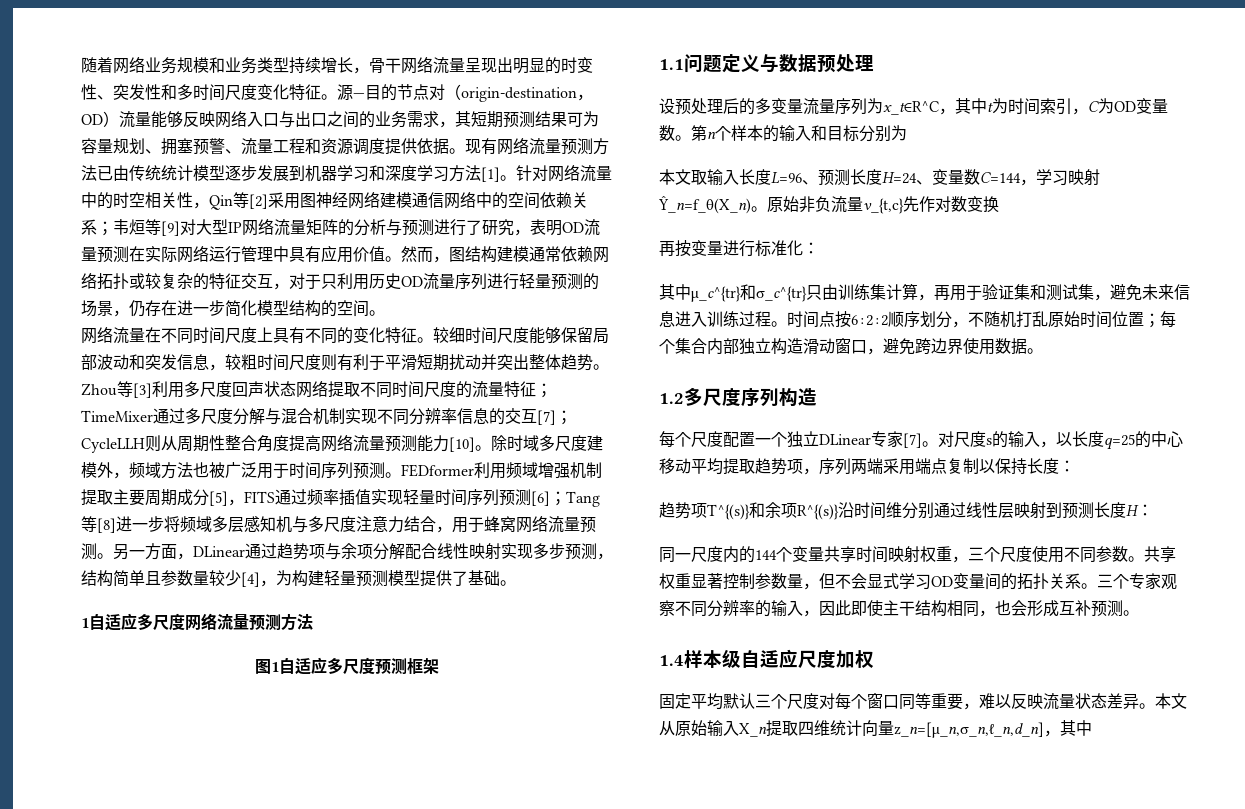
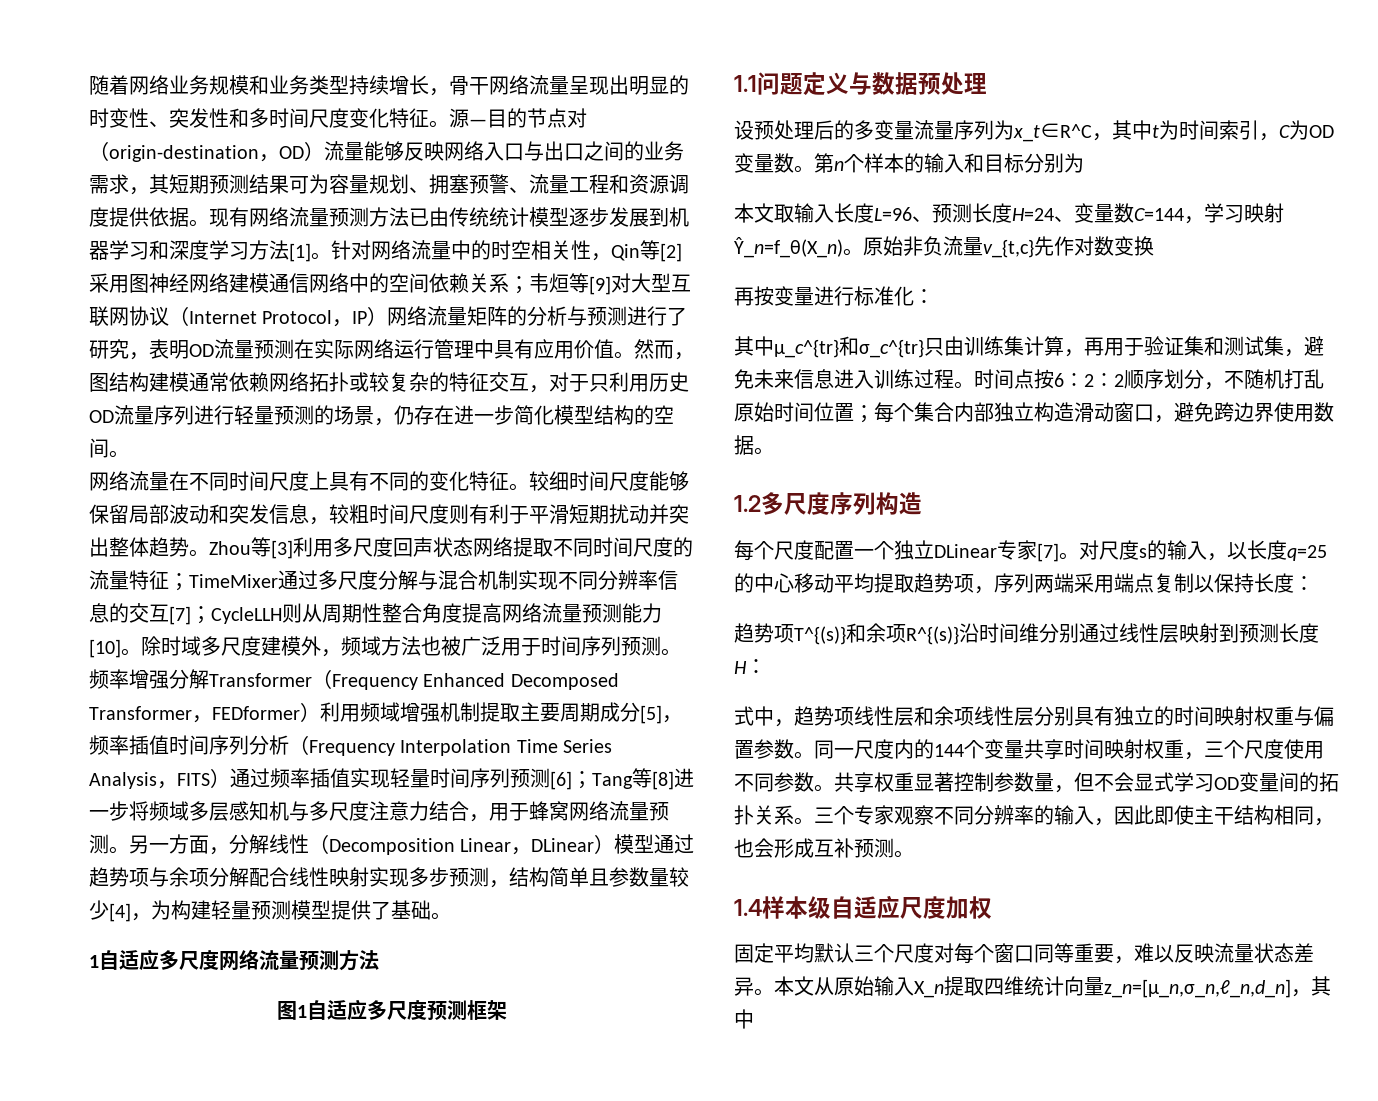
- 针对网络流量中的时空相关性，Qin等[2]采用图神经网络建模通信网络中的空间依赖关系；韦烜等[9]对大型IP网络流量矩阵的分析与预测进行了研究，表明OD流量预测在实际网络运行管理中具有应用价值。
+ 针对网络流量中的时空相关性，Qin等[2]采用图神经网络建模通信网络中的空间依赖关系；韦烜等[9]对大型互联网协议（Internet Protocol，IP）网络流量矩阵的分析与预测进行了研究，表明OD流量预测在实际网络运行管理中具有应用价值。
- FEDformer利用频域增强机制提取主要周期成分[5]，FITS通过频率插值实现轻量时间序列预测[6]；Tang等[8]进一步将频域多层感知机与多尺度注意力结合，用于蜂窝网络流量预测。
+ 频率增强分解Transformer（Frequency Enhanced Decomposed Transformer，FEDformer）利用频域增强机制提取主要周期成分[5]，频率插值时间序列分析（Frequency Interpolation Time Series Analysis，FITS）通过频率插值实现轻量时间序列预测[6]；Tang等[8]进一步将频域多层感知机与多尺度注意力结合，用于蜂窝网络流量预测。
- 另一方面，DLinear通过趋势项与余项分解配合线性映射实现多步预测，结构简单且参数量较少[4]，为构建轻量预测模型提供了基础。
+ 另一方面，分解线性（Decomposition Linear，DLinear）模型通过趋势项与余项分解配合线性映射实现多步预测，结构简单且参数量较少[4]，为构建轻量预测模型提供了基础。
+ 式中，趋势项线性层和余项线性层分别具有独立的时间映射权重与偏置参数。

